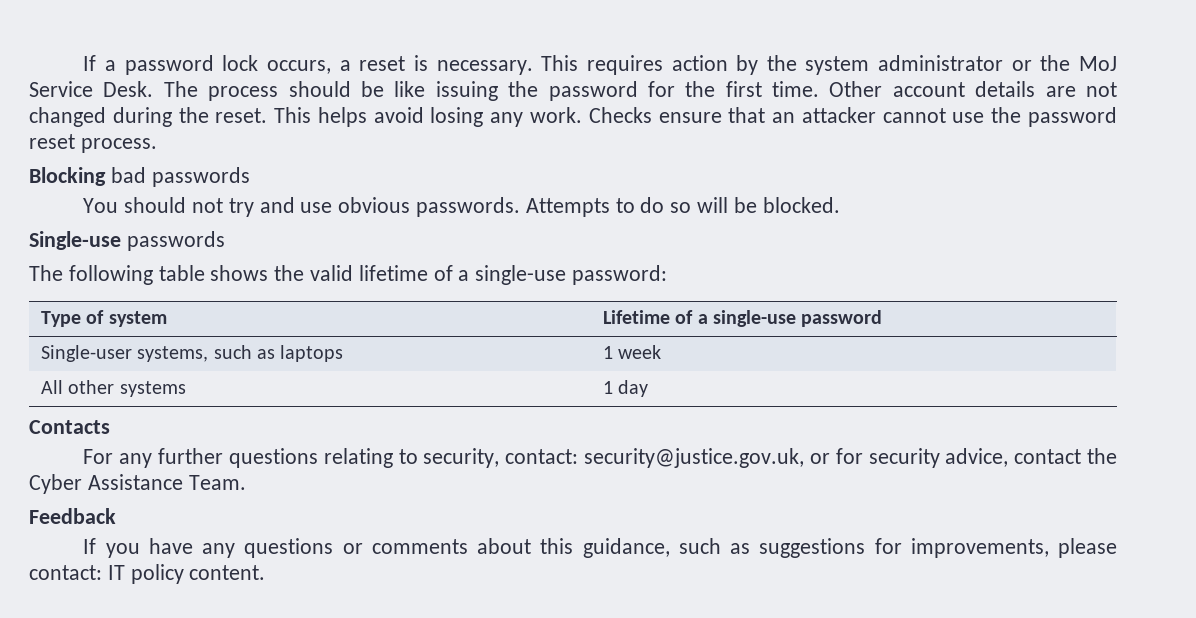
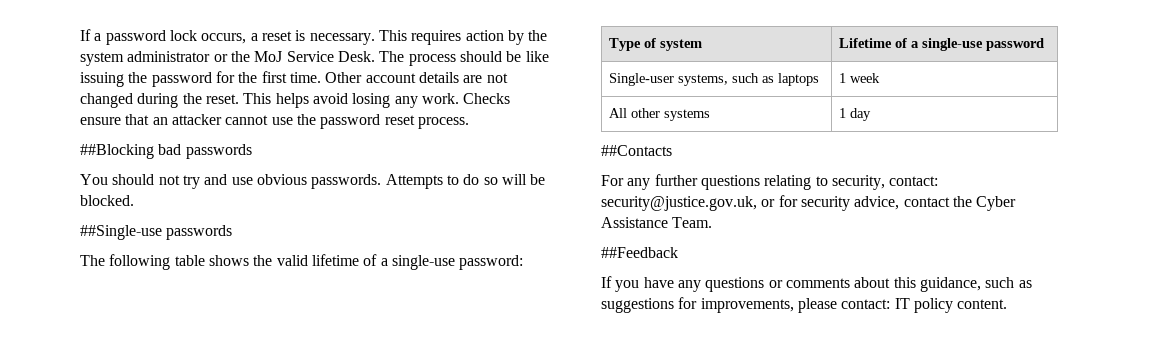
- Blocking bad passwords
+ ##Blocking bad passwords
- Single-use passwords
+ ##Single-use passwords
- Contacts
+ ##Contacts
- Feedback
+ ##Feedback

